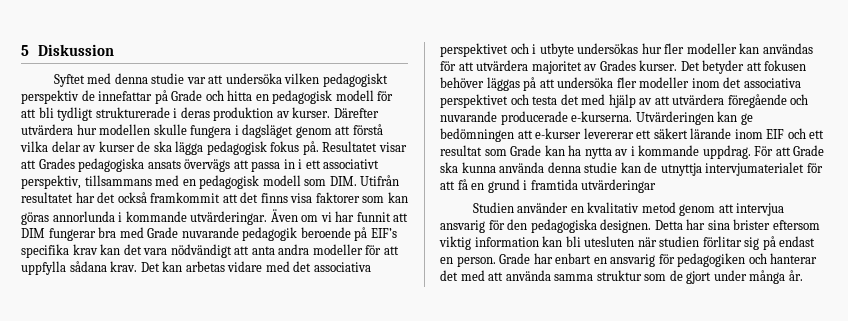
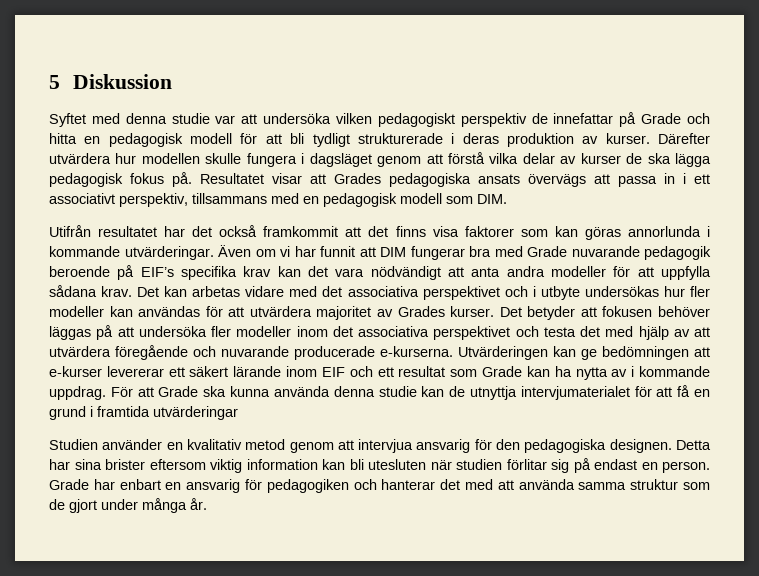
- Resultatet visar att Grades pedagogiska ansats övervägs att passa in i ett associativt perspektiv, tillsammans med en pedagogisk modell som DIM. Utifrån resultatet har det också framkommit att det finns visa faktorer som kan göras annorlunda i kommande utvärderingar.
+ Resultatet visar att Grades pedagogiska ansats övervägs att passa in i ett associativt perspektiv, tillsammans med en pedagogisk modell som DIM.
+ Utifrån resultatet har det också framkommit att det finns visa faktorer som kan göras annorlunda i kommande utvärderingar.

